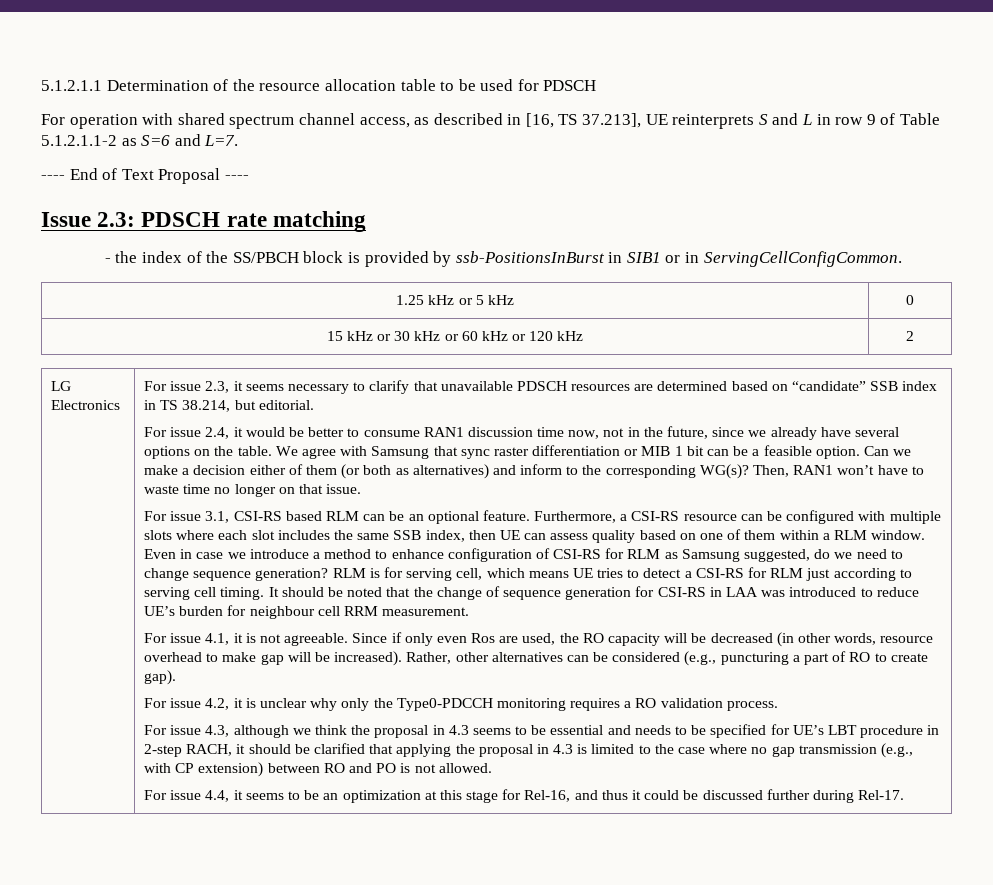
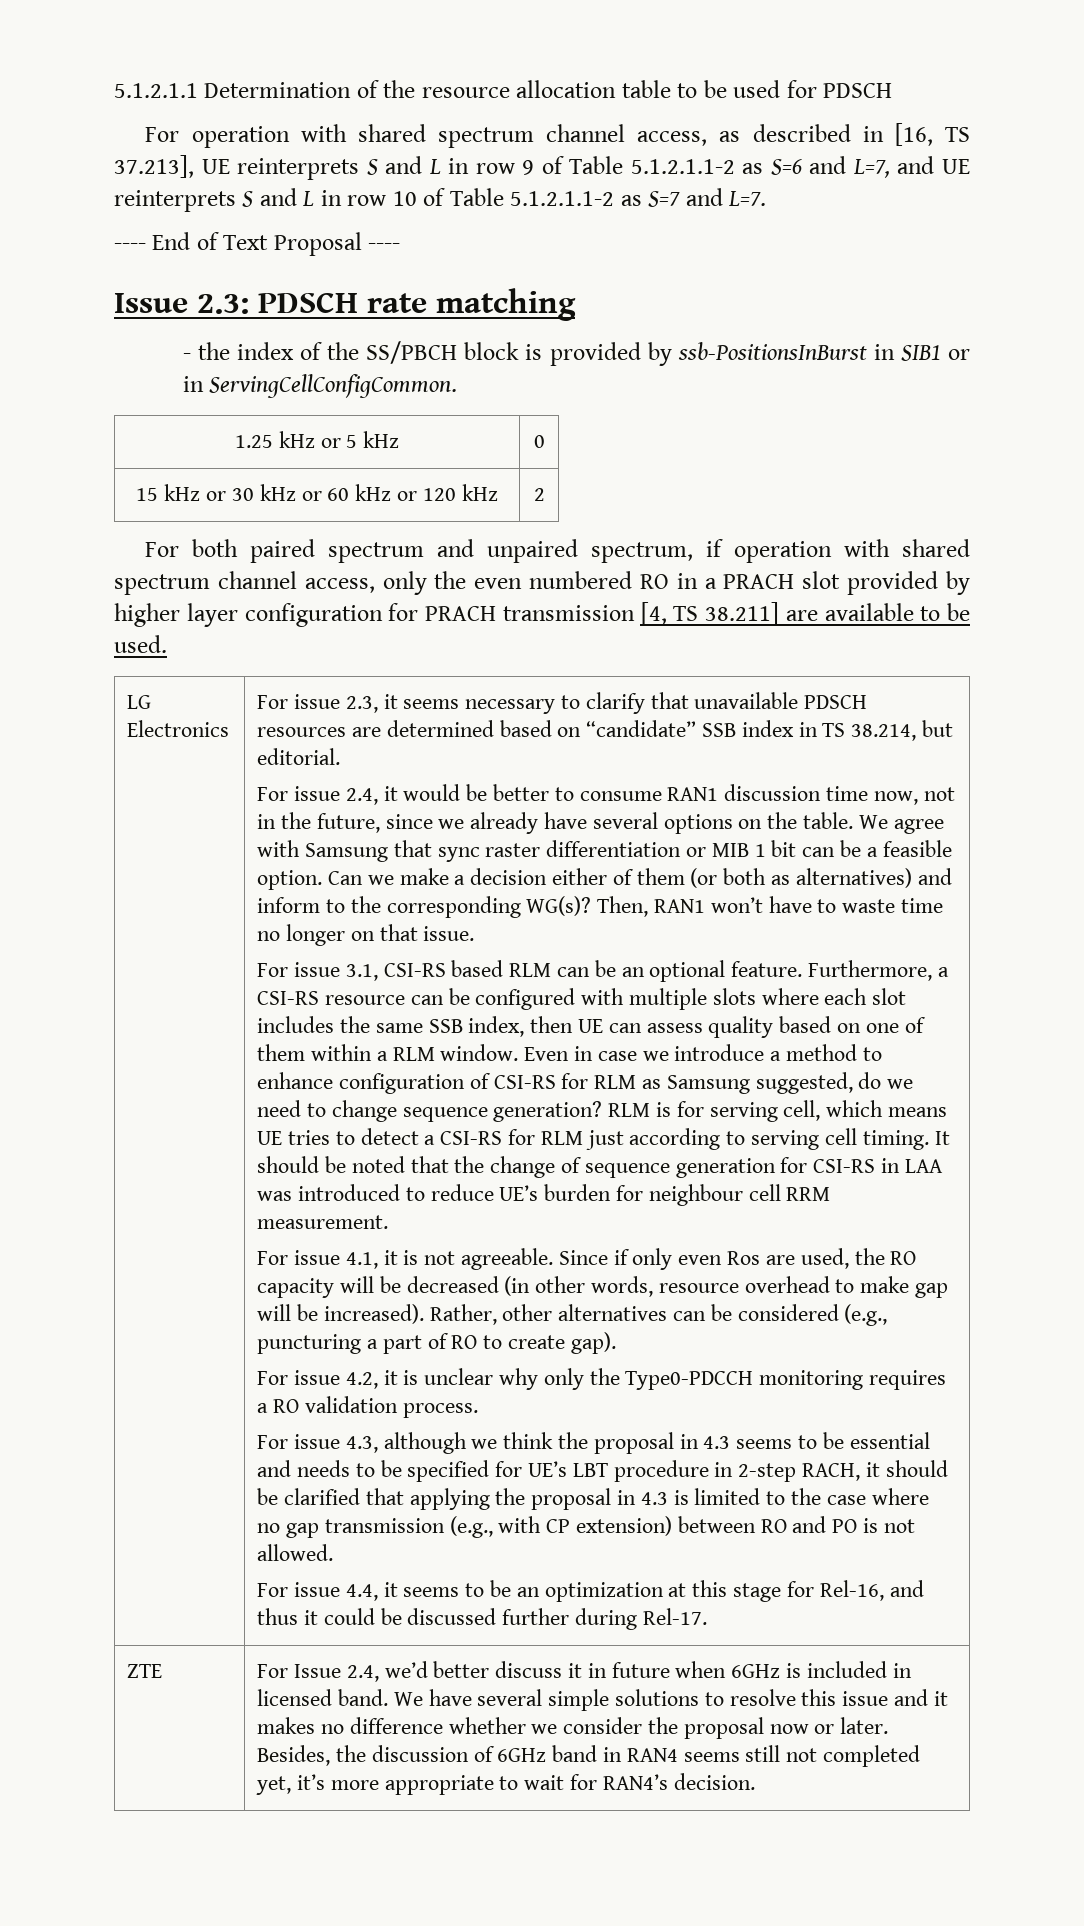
- For operation with shared spectrum channel access, as described in [16, TS 37.213], UE reinterprets S and L in row 9 of Table 5.1.2.1.1-2 as S=6 and L=7.
+ For operation with shared spectrum channel access, as described in [16, TS 37.213], UE reinterprets S and L in row 9 of Table 5.1.2.1.1-2 as S=6 and L=7, and UE reinterprets S and L in row 10 of Table 5.1.2.1.1-2 as S=7 and L=7.
+ For both paired spectrum and unpaired spectrum, if operation with shared spectrum channel access, only the even numbered RO in a PRACH slot provided by higher layer configuration for PRACH transmission [4, TS 38.211] are available to be used.
+ ZTE | For Issue 2.4, we’d better discuss it in future when 6GHz is included in licensed band. We have several simple solutions to resolve this issue and it makes no difference whether we consider the proposal now or later. Besides, the discussion of 6GHz band in RAN4 seems still not completed yet, it’s more appropriate to wait for RAN4’s decision.

